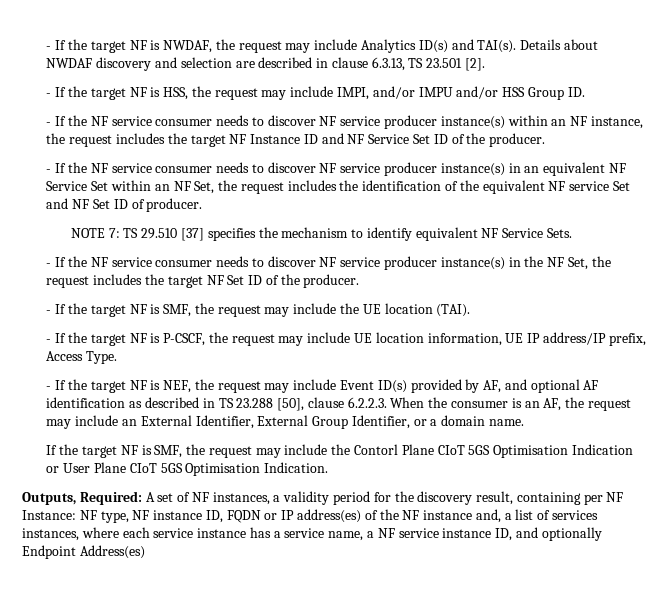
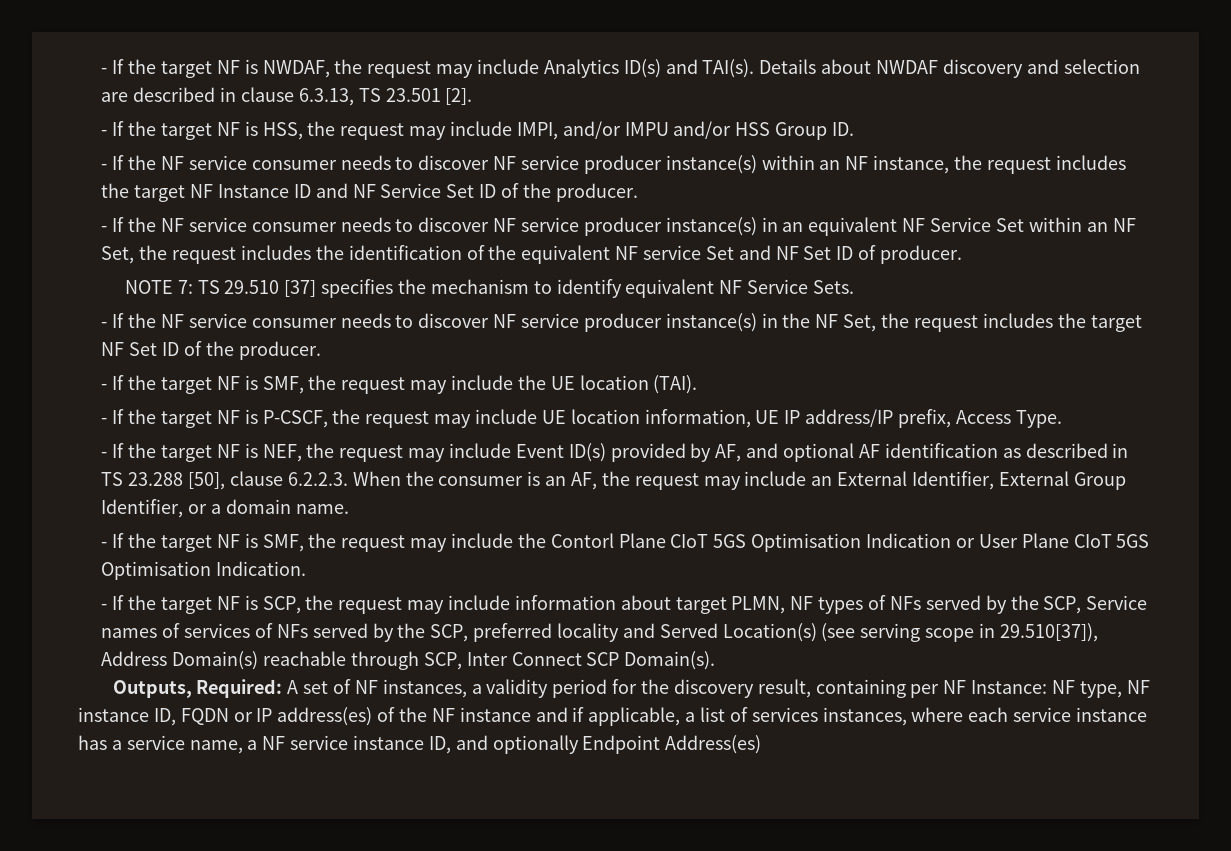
- If the target NF is SMF, the request may include the Contorl Plane CIoT 5GS Optimisation Indication or User Plane CIoT 5GS Optimisation Indication.
+ - If the target NF is SMF, the request may include the Contorl Plane CIoT 5GS Optimisation Indication or User Plane CIoT 5GS Optimisation Indication.
+ - If the target NF is SCP, the request may include information about target PLMN, NF types of NFs served by the SCP, Service names of services of NFs served by the SCP, preferred locality and Served Location(s) (see serving scope in 29.510[37]), Address Domain(s) reachable through SCP, Inter Connect SCP Domain(s).
- Outputs, Required: A set of NF instances, a validity period for the discovery result, containing per NF Instance: NF type, NF instance ID, FQDN or IP address(es) of the NF instance and, a list of services instances, where each service instance has a service name, a NF service instance ID, and optionally Endpoint Address(es)
+ Outputs, Required: A set of NF instances, a validity period for the discovery result, containing per NF Instance: NF type, NF instance ID, FQDN or IP address(es) of the NF instance and if applicable, a list of services instances, where each service instance has a service name, a NF service instance ID, and optionally Endpoint Address(es)

